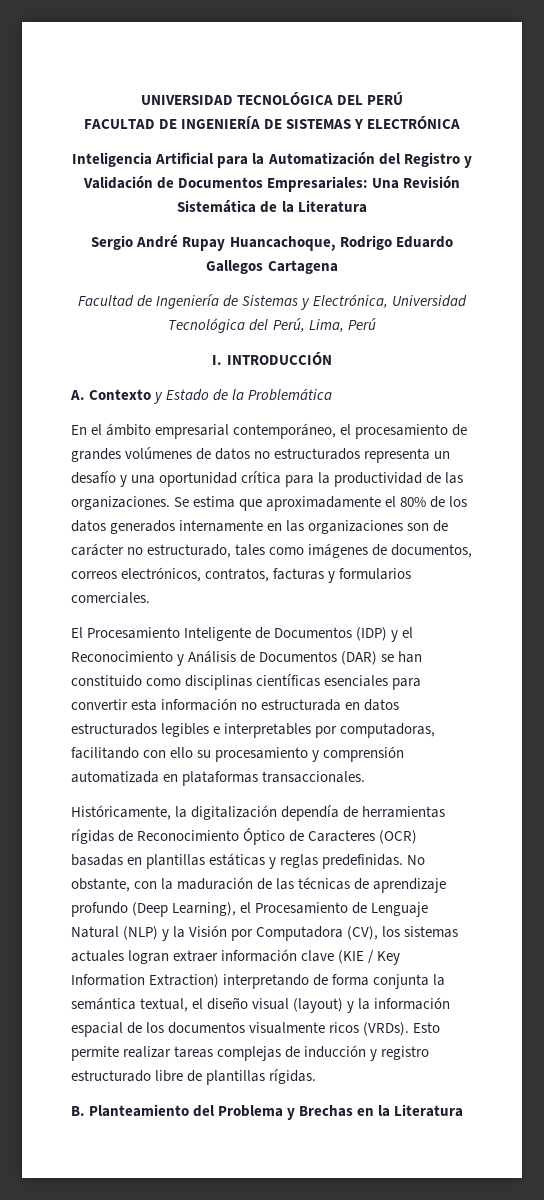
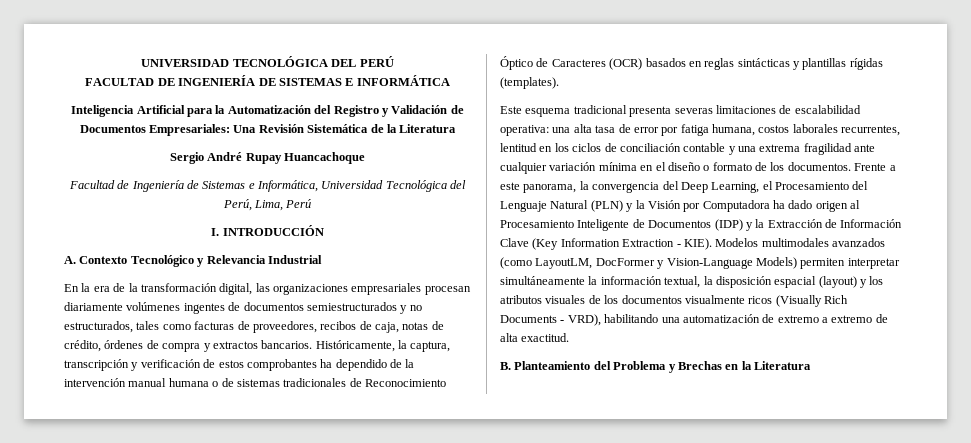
- FACULTAD DE INGENIERÍA DE SISTEMAS Y ELECTRÓNICA
+ FACULTAD DE INGENIERÍA DE SISTEMAS E INFORMÁTICA
- Sergio André Rupay Huancachoque, Rodrigo Eduardo Gallegos Cartagena
+ Sergio André Rupay Huancachoque
- Facultad de Ingeniería de Sistemas y Electrónica, Universidad Tecnológica del Perú, Lima, Perú
+ Facultad de Ingeniería de Sistemas e Informática, Universidad Tecnológica del Perú, Lima, Perú
- A. Contexto y Estado de la Problemática
- En el ámbito empresarial contemporáneo, el procesamiento de grandes volúmenes de datos no estructurados representa un desafío y una oportunidad crítica para la productividad de las organizaciones. Se estima que aproximadamente el 80% de los datos generados internamente en las organizaciones son de carácter no estructurado, tales como imágenes de documentos, correos electrónicos, contratos, facturas y formularios comerciales.
- El Procesamiento Inteligente de Documentos (IDP) y el Reconocimiento y Análisis de Documentos (DAR) se han constituido como disciplinas científicas esenciales para convertir esta información no estructurada en datos estructurados legibles e interpretables por computadoras, facilitando con ello su procesamiento y comprensión automatizada en plataformas transaccionales.
- Históricamente, la digitalización dependía de herramientas rígidas de Reconocimiento Óptico de Caracteres (OCR) basadas en plantillas estáticas y reglas predefinidas. No obstante, con la maduración de las técnicas de aprendizaje profundo (Deep Learning), el Procesamiento de Lenguaje Natural (NLP) y la Visión por Computadora (CV), los sistemas actuales logran extraer información clave (KIE / Key Information Extraction) interpretando de forma conjunta la semántica textual, el diseño visual (layout) y la información espacial de los documentos visualmente ricos (VRDs). Esto permite realizar tareas complejas de inducción y registro estructurado libre de plantillas rígidas.
+ A. Contexto Tecnológico y Relevancia Industrial
+ En la era de la transformación digital, las organizaciones empresariales procesan diariamente volúmenes ingentes de documentos semiestructurados y no estructurados, tales como facturas de proveedores, recibos de caja, notas de crédito, órdenes de compra y extractos bancarios. Históricamente, la captura, transcripción y verificación de estos comprobantes ha dependido de la intervención manual humana o de sistemas tradicionales de Reconocimiento Óptico de Caracteres (OCR) basados en reglas sintácticas y plantillas rígidas (templates).
+ Este esquema tradicional presenta severas limitaciones de escalabilidad operativa: una alta tasa de error por fatiga humana, costos laborales recurrentes, lentitud en los ciclos de conciliación contable y una extrema fragilidad ante cualquier variación mínima en el diseño o formato de los documentos. Frente a este panorama, la convergencia del Deep Learning, el Procesamiento del Lenguaje Natural (PLN) y la Visión por Computadora ha dado origen al Procesamiento Inteligente de Documentos (IDP) y la Extracción de Información Clave (Key Information Extraction - KIE). Modelos multimodales avanzados (como LayoutLM, DocFormer y Vision-Language Models) permiten interpretar simultáneamente la información textual, la disposición espacial (layout) y los atributos visuales de los documentos visualmente ricos (Visually Rich Documents - VRD), habilitando una automatización de extremo a extremo de alta exactitud.

